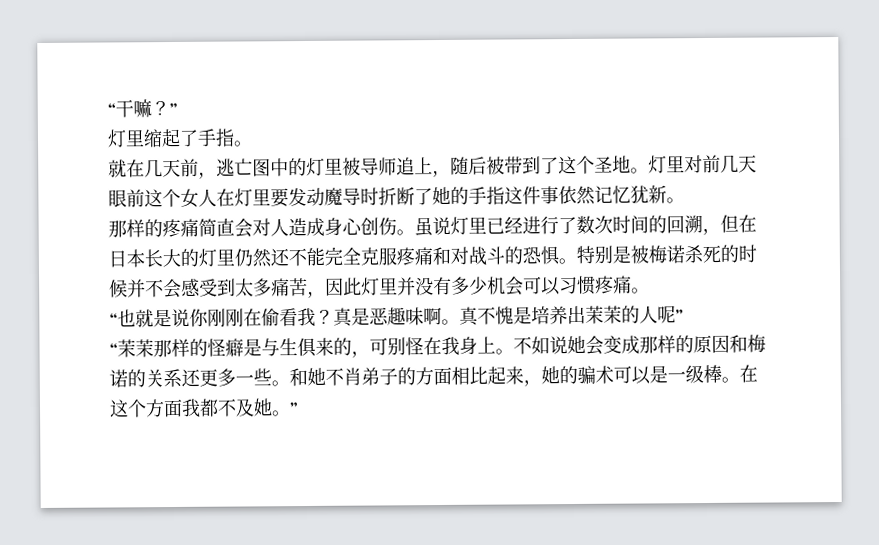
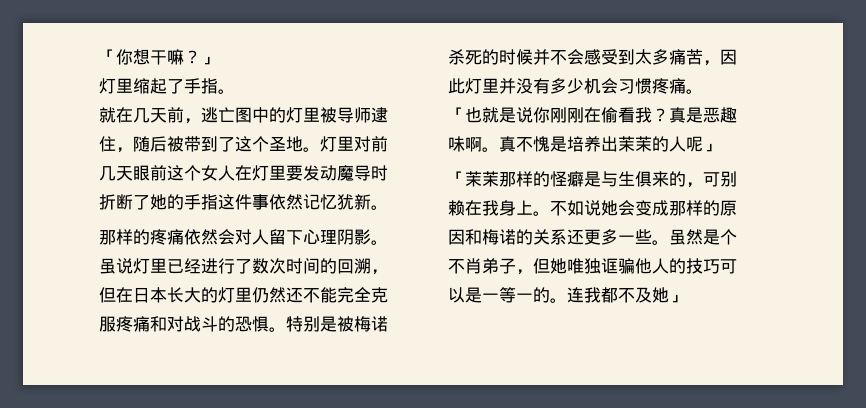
- “干嘛？”
+ 「你想干嘛？」
- 就在几天前，逃亡图中的灯里被导师追上，随后被带到了这个圣地。
+ 就在几天前，逃亡图中的灯里被导师逮住，随后被带到了这个圣地。
- 那样的疼痛简直会对人造成身心创伤。
+ 那样的疼痛依然会对人留下心理阴影。
- 特别是被梅诺杀死的时候并不会感受到太多痛苦，因此灯里并没有多少机会可以习惯疼痛。
+ 特别是被梅诺杀死的时候并不会感受到太多痛苦，因此灯里并没有多少机会习惯疼痛。
- “也就是说你刚刚在偷看我？
+ 「也就是说你刚刚在偷看我？
- 真不愧是培养出茉茉的人呢”
- “茉茉那样的怪癖是与生俱来的，可别怪在我身上。
+ 真不愧是培养出茉茉的人呢」
+ 「茉茉那样的怪癖是与生俱来的，可别赖在我身上。
- 和她不肖弟子的方面相比起来，她的骗术可以是一级棒。在这个方面我都不及她。”
+ 虽然是个不肖弟子，但她唯独诓骗他人的技巧可以是一等一的。连我都不及她」

